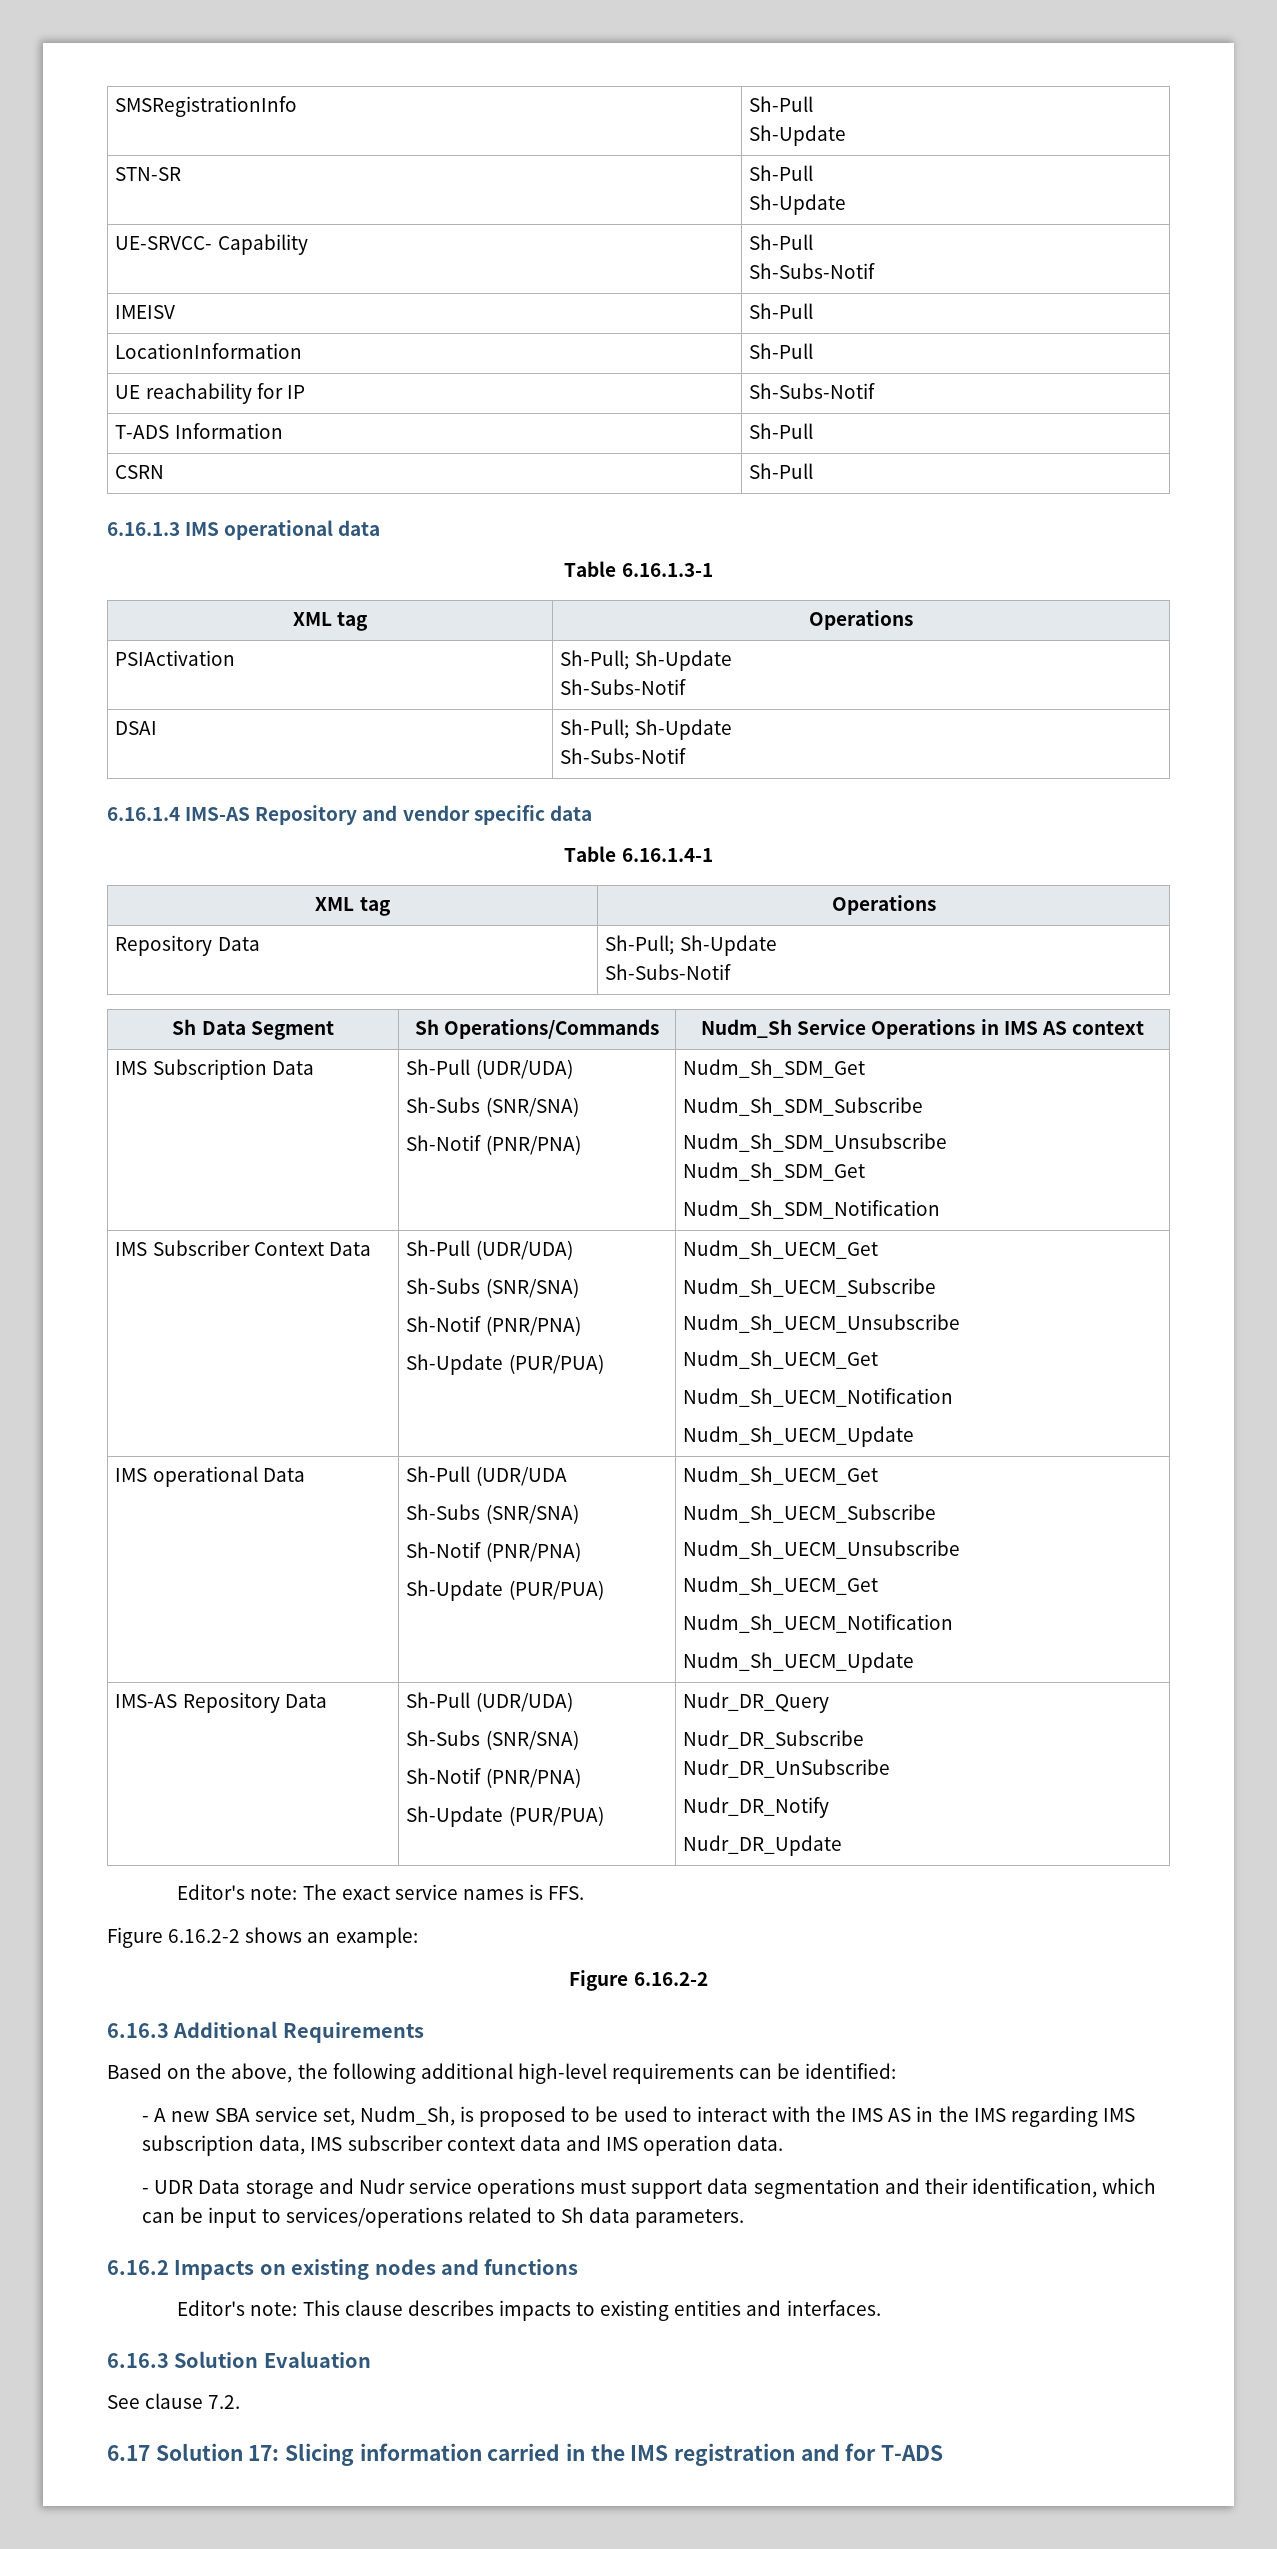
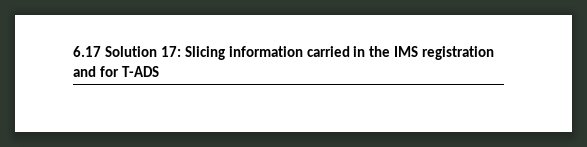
- SMSRegistrationInfo | Sh-Pull
- Sh-Update
- STN-SR | Sh-Pull
- Sh-Update
- UE-SRVCC- Capability | Sh-Pull
- Sh-Subs-Notif
- IMEISV | Sh-Pull
- LocationInformation | Sh-Pull
- UE reachability for IP | Sh-Subs-Notif
- T-ADS Information | Sh-Pull
- CSRN | Sh-Pull
- 6.16.1.3 IMS operational data
- Table 6.16.1.3-1
- XML tag | Operations
- PSIActivation | Sh-Pull; Sh-Update
- Sh-Subs-Notif
- DSAI | Sh-Pull; Sh-Update
- Sh-Subs-Notif
- 6.16.1.4 IMS-AS Repository and vendor specific data
- Table 6.16.1.4-1
- XML tag | Operations
- Repository Data | Sh-Pull; Sh-Update
- Sh-Subs-Notif
- Sh Data Segment | Sh Operations/Commands | Nudm_Sh Service Operations in IMS AS context
- IMS Subscription Data | Sh-Pull (UDR/UDA)
- Sh-Subs (SNR/SNA)
- Sh-Notif (PNR/PNA) | Nudm_Sh_SDM_Get
- Nudm_Sh_SDM_Subscribe
- Nudm_Sh_SDM_Unsubscribe
- Nudm_Sh_SDM_Get
- Nudm_Sh_SDM_Notification
- IMS Subscriber Context Data | Sh-Pull (UDR/UDA)
- Sh-Subs (SNR/SNA)
- Sh-Notif (PNR/PNA)
- Sh-Update (PUR/PUA) | Nudm_Sh_UECM_Get
- Nudm_Sh_UECM_Subscribe
- Nudm_Sh_UECM_Unsubscribe
- Nudm_Sh_UECM_Get
- Nudm_Sh_UECM_Notification
- Nudm_Sh_UECM_Update
- IMS operational Data | Sh-Pull (UDR/UDA
- Sh-Subs (SNR/SNA)
- Sh-Notif (PNR/PNA)
- Sh-Update (PUR/PUA) | Nudm_Sh_UECM_Get
- Nudm_Sh_UECM_Subscribe
- Nudm_Sh_UECM_Unsubscribe
- Nudm_Sh_UECM_Get
- Nudm_Sh_UECM_Notification
- Nudm_Sh_UECM_Update
- IMS-AS Repository Data | Sh-Pull (UDR/UDA)
- Sh-Subs (SNR/SNA)
- Sh-Notif (PNR/PNA)
- Sh-Update (PUR/PUA) | Nudr_DR_Query
- Nudr_DR_Subscribe
- Nudr_DR_UnSubscribe
- Nudr_DR_Notify
- Nudr_DR_Update
- Editor's note: The exact service names is FFS.
- Figure 6.16.2-2 shows an example:
- Figure 6.16.2-2
- 6.16.3 Additional Requirements
- Based on the above, the following additional high-level requirements can be identified:
- - A new SBA service set, Nudm_Sh, is proposed to be used to interact with the IMS AS in the IMS regarding IMS subscription data, IMS subscriber context data and IMS operation data.
- - UDR Data storage and Nudr service operations must support data segmentation and their identification, which can be input to services/operations related to Sh data parameters.
- 6.16.2 Impacts on existing nodes and functions
- Editor's note: This clause describes impacts to existing entities and interfaces.
- 6.16.3 Solution Evaluation
- See clause 7.2.

